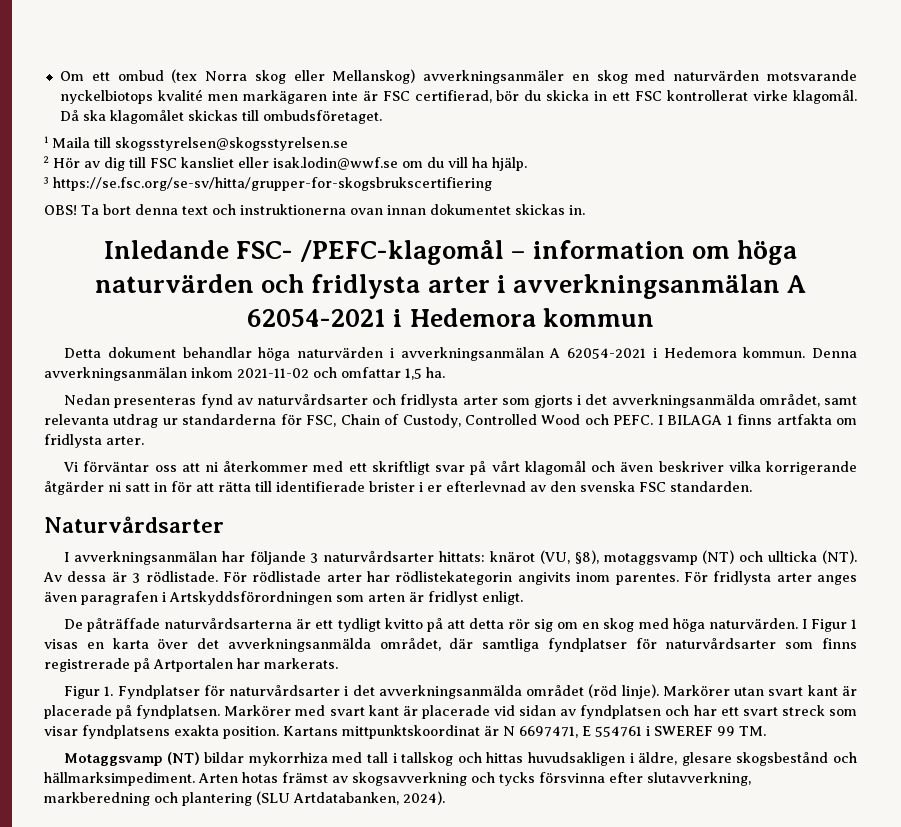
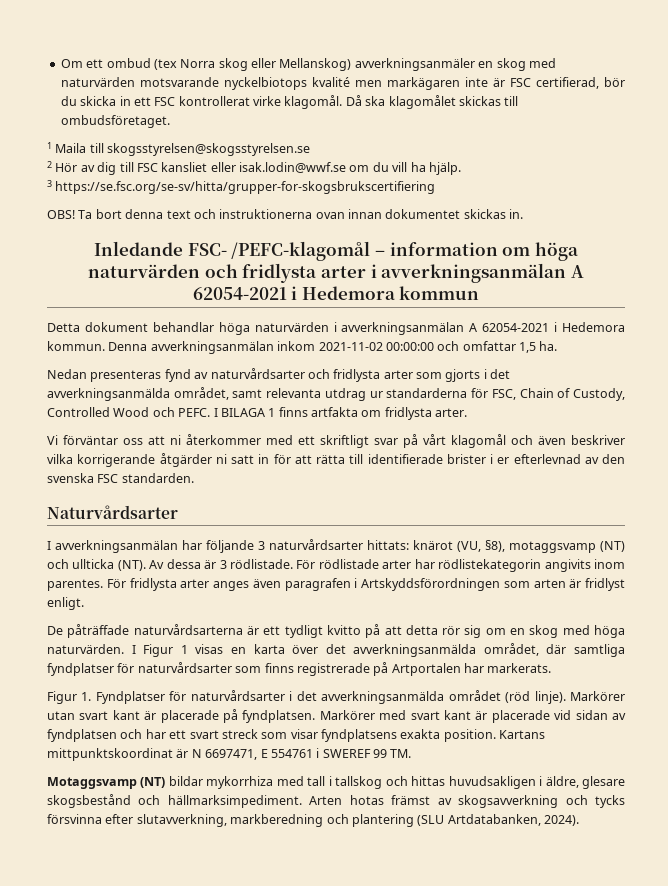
- Denna avverkningsanmälan inkom 2021-11-02 och omfattar 1,5 ha.
+ Denna avverkningsanmälan inkom 2021-11-02 00:00:00 och omfattar 1,5 ha.

